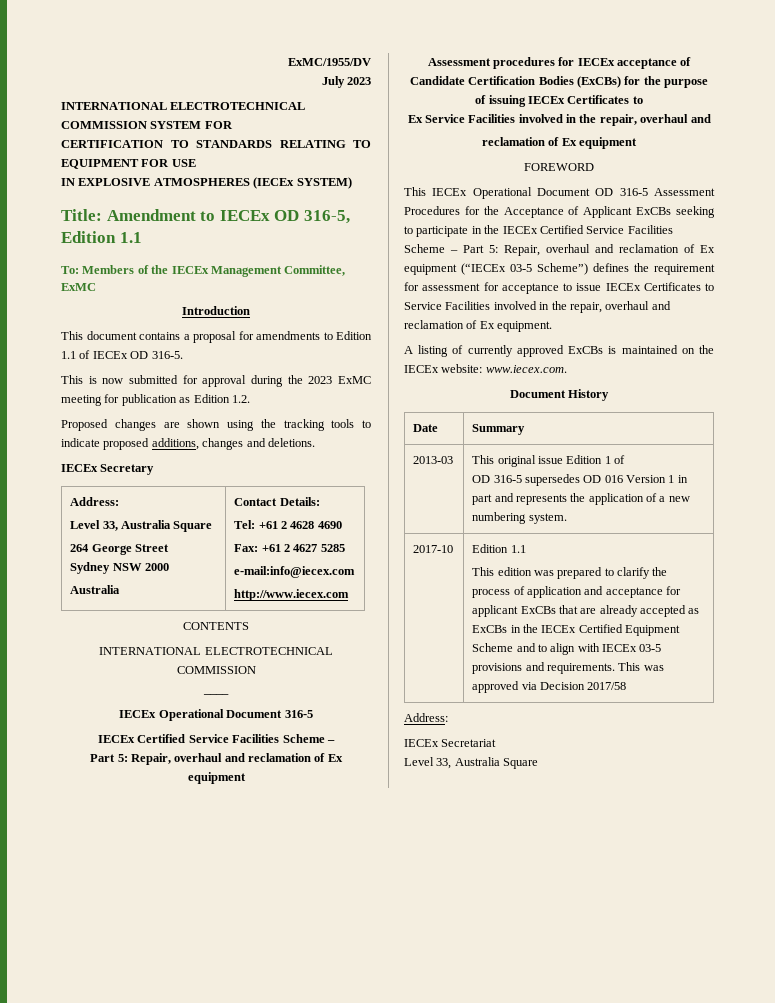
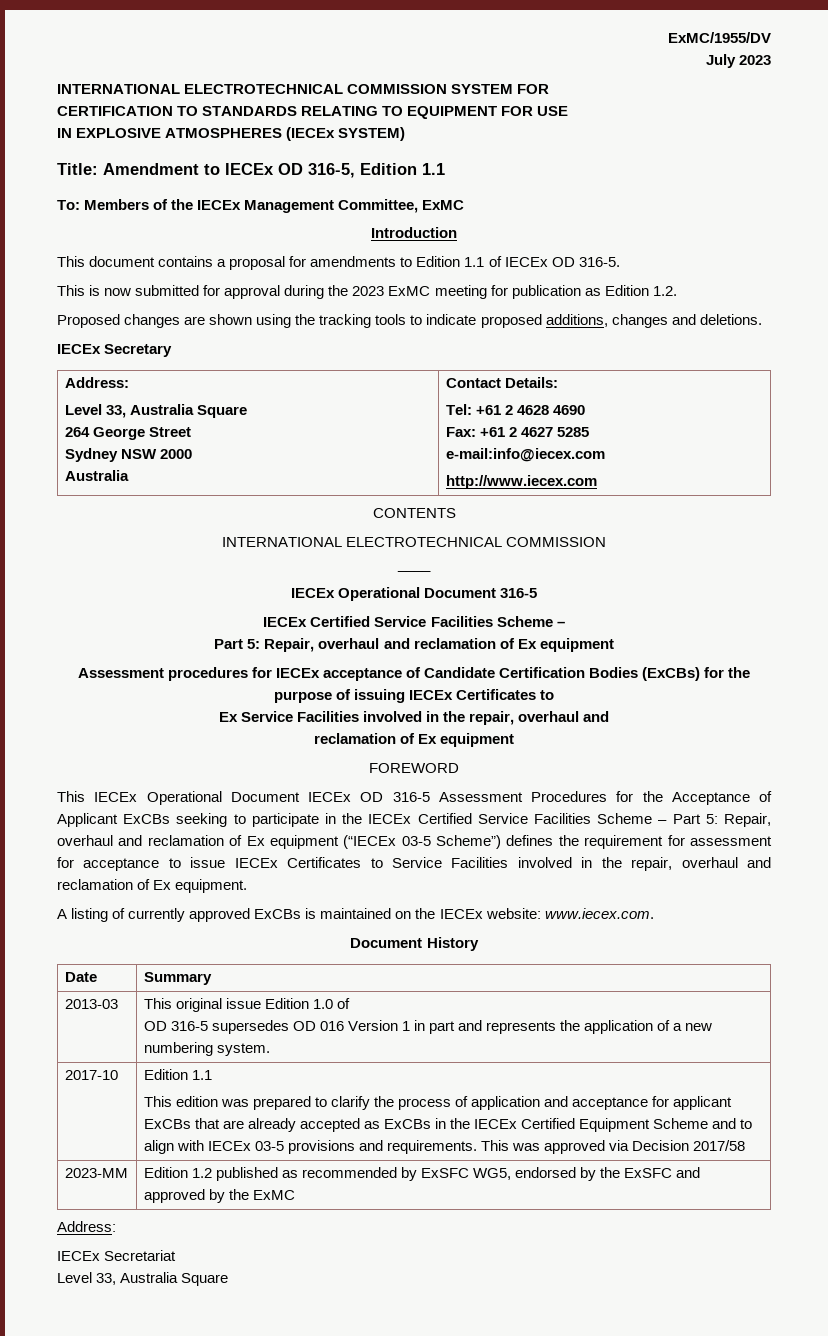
- This IECEx Operational Document OD 316-5 Assessment Procedures for the Acceptance of Applicant ExCBs seeking to participate in the IECEx Certified Service Facilities Scheme – Part 5:
+ This IECEx Operational Document IECEx OD 316-5 Assessment Procedures for the Acceptance of Applicant ExCBs seeking to participate in the IECEx Certified Service Facilities Scheme – Part 5:
- 2013-03 | This original issue Edition 1 of
+ 2013-03 | This original issue Edition 1.0 of
+ 2023-MM | Edition 1.2 published as recommended by ExSFC WG5, endorsed by the ExSFC and approved by the ExMC

